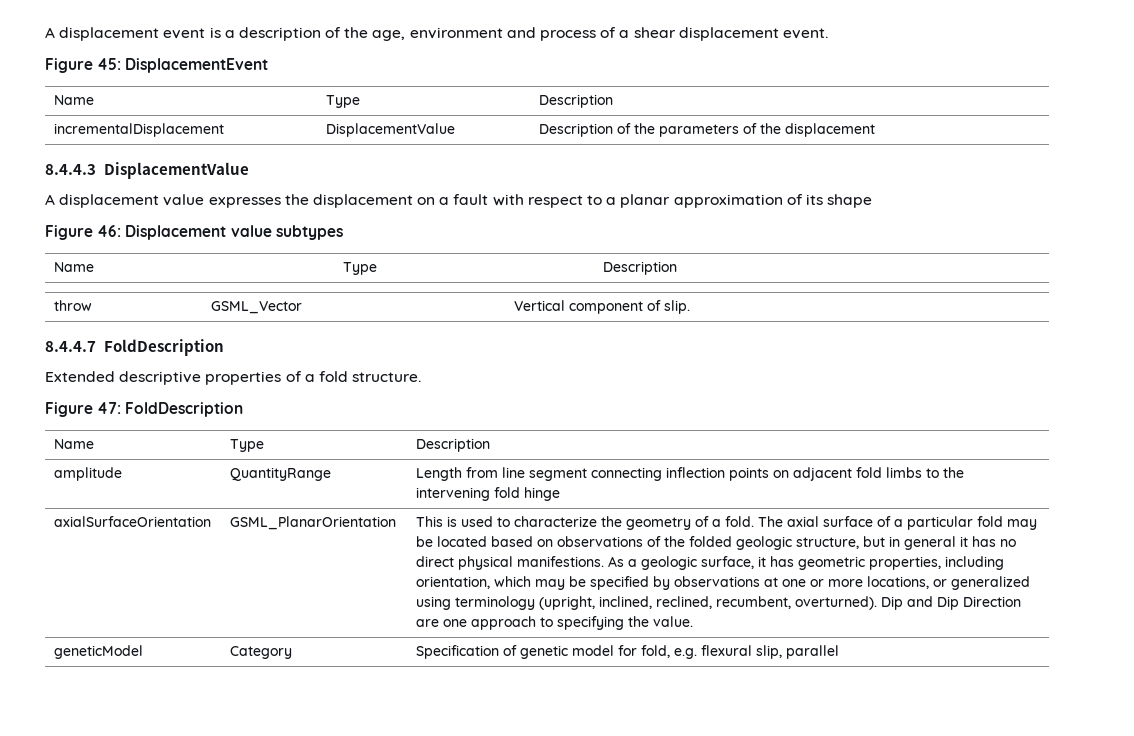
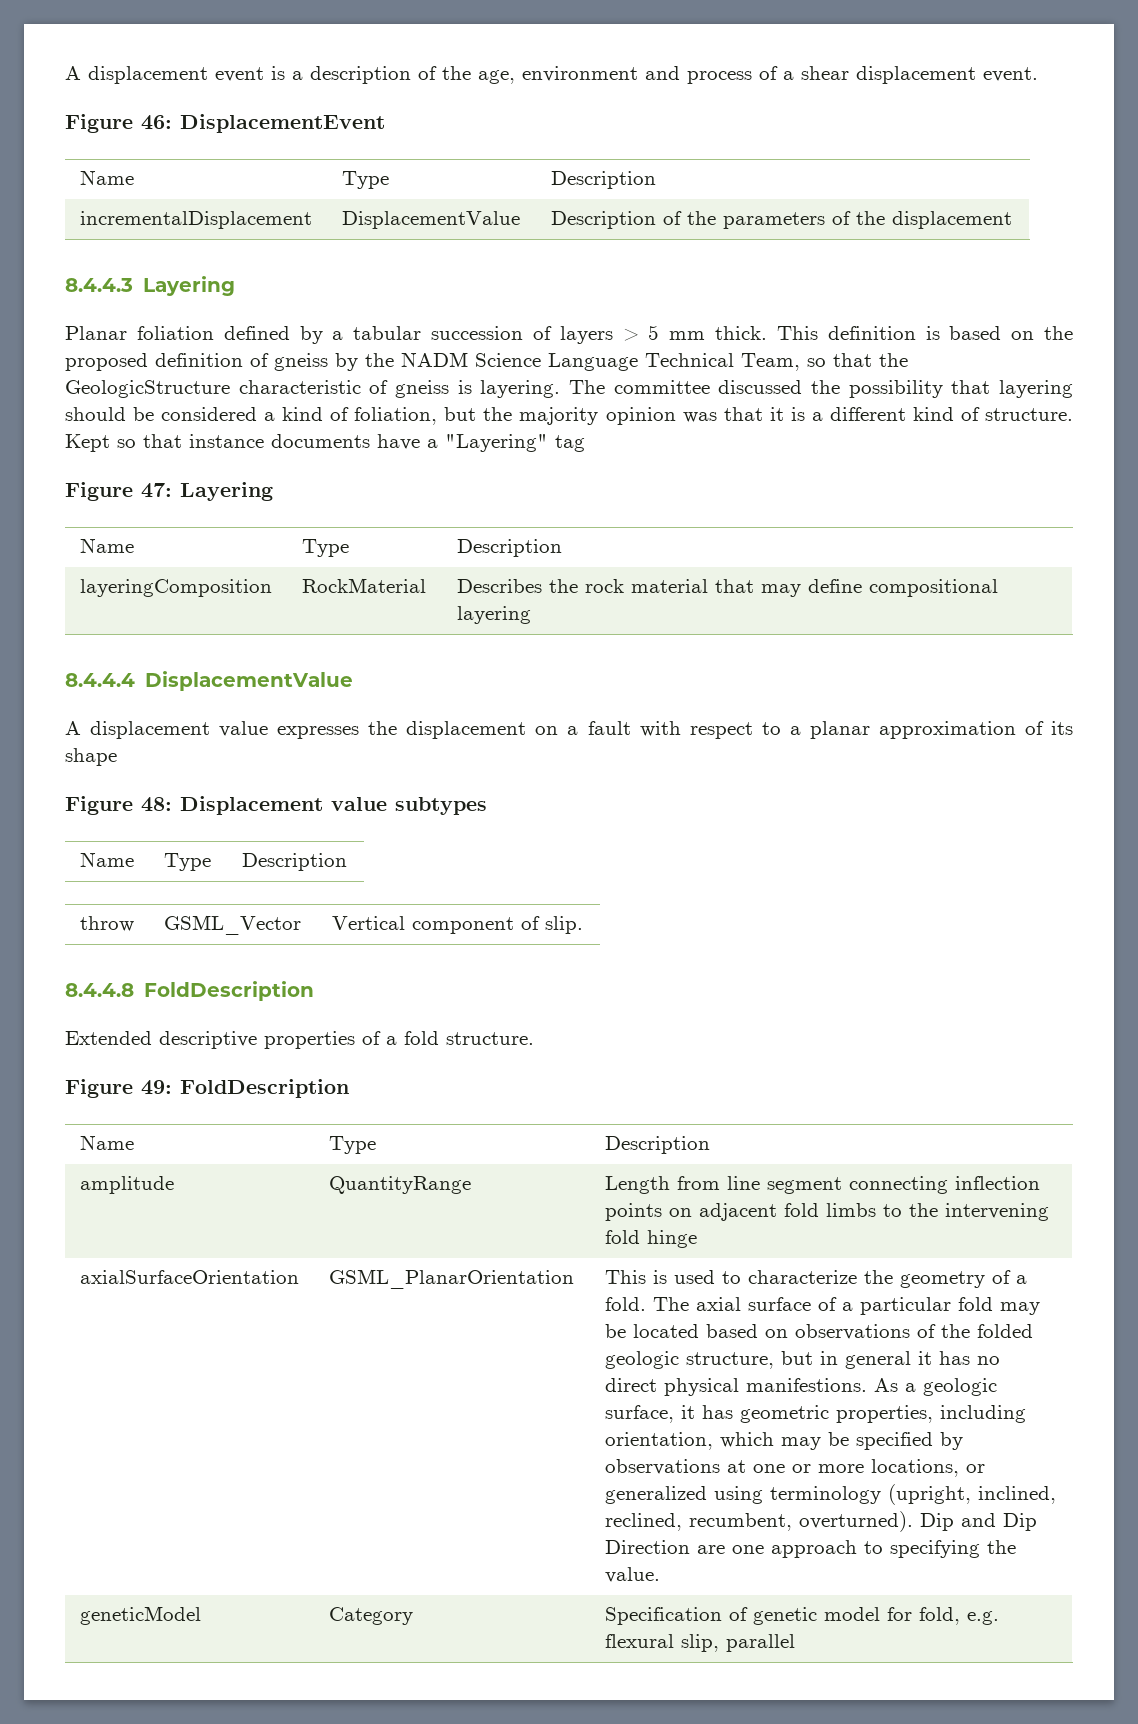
- Figure 45: DisplacementEvent
+ Figure 46: DisplacementEvent
- 8.4.4.3 DisplacementValue
+ 8.4.4.3 Layering
+ Planar foliation defined by a tabular succession of layers > 5 mm thick. This definition is based on the proposed definition of gneiss by the NADM Science Language Technical Team, so that the GeologicStructure characteristic of gneiss is layering. The committee discussed the possibility that layering should be considered a kind of foliation, but the majority opinion was that it is a different kind of structure. Kept so that instance documents have a "Layering" tag
+ Figure 47: Layering
+ Name | Type | Description
+ layeringComposition | RockMaterial | Describes the rock material that may define compositional layering
+ 8.4.4.4 DisplacementValue
- Figure 46: Displacement value subtypes
+ Figure 48: Displacement value subtypes
- 8.4.4.7 FoldDescription
+ 8.4.4.8 FoldDescription
- Figure 47: FoldDescription
+ Figure 49: FoldDescription

